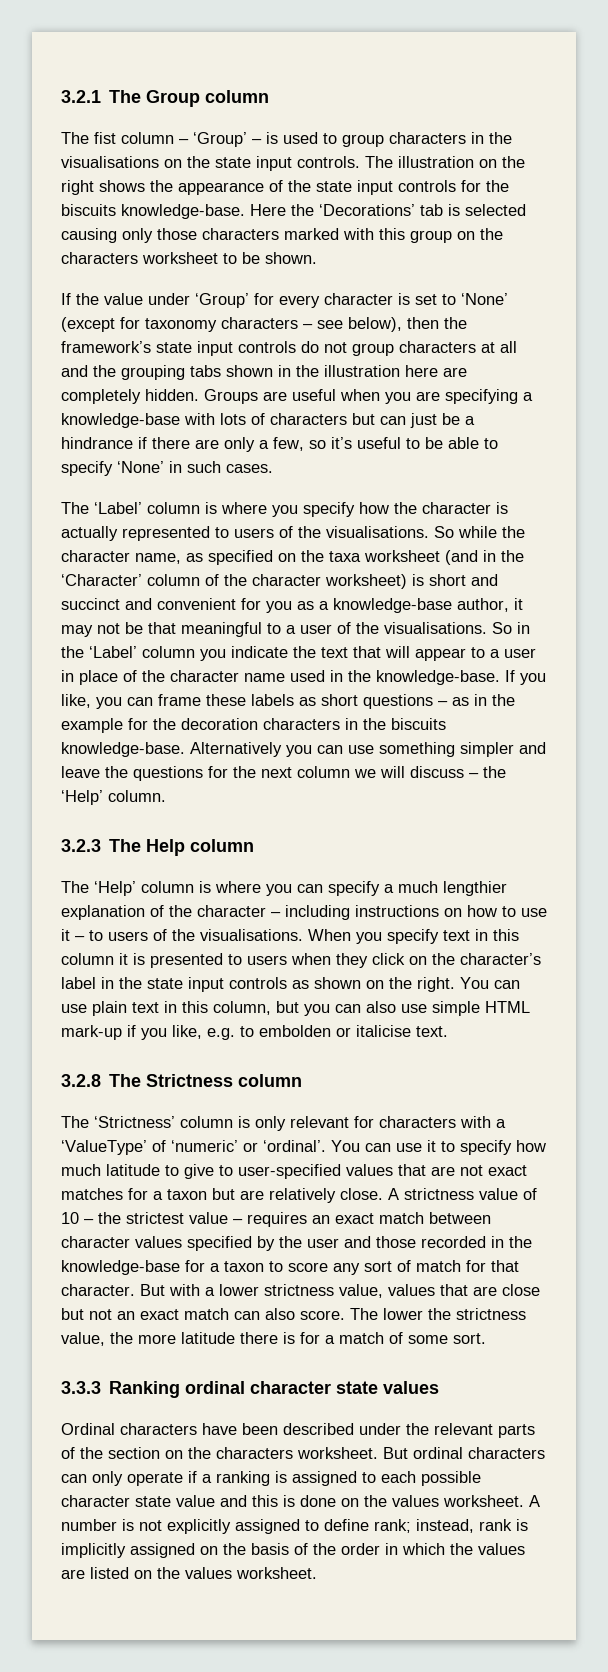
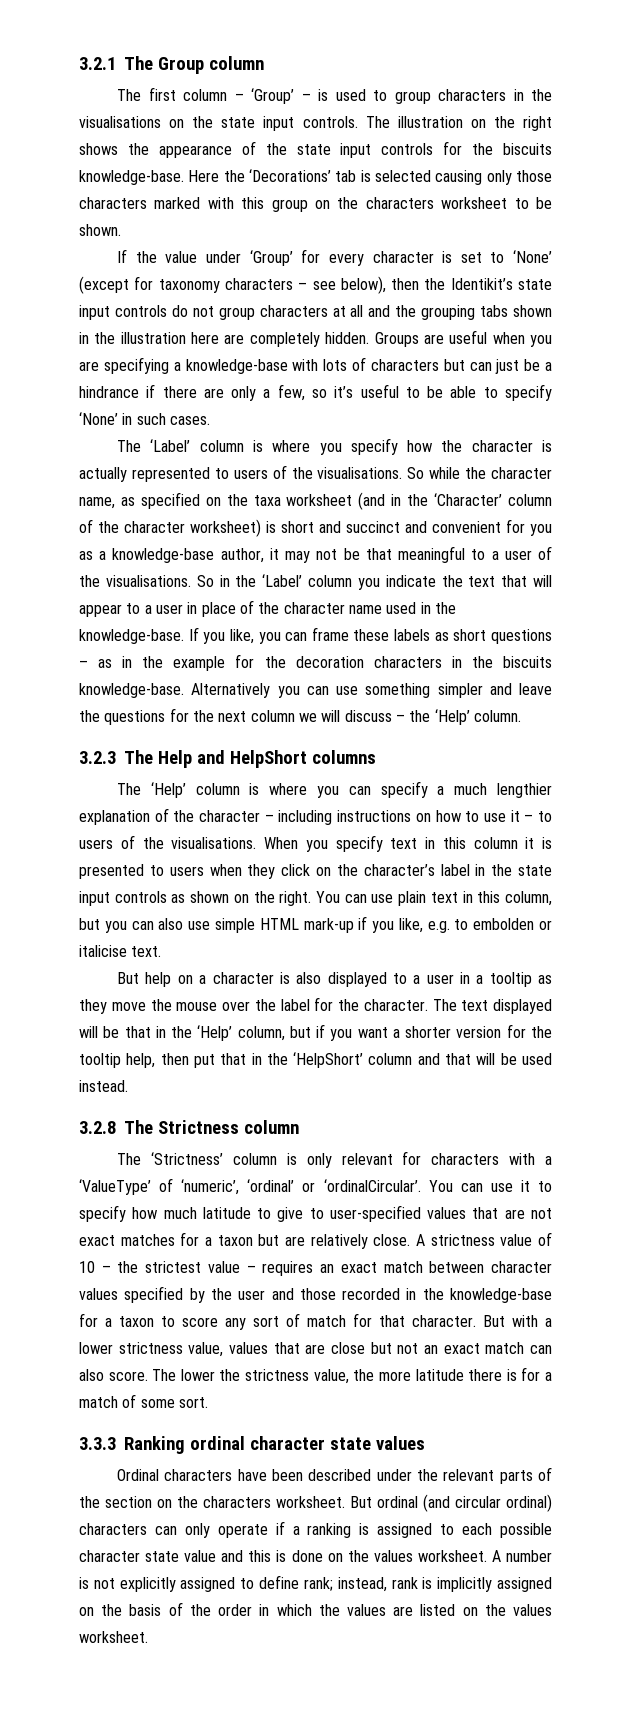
- The fist column – ‘Group’ – is used to group characters in the visualisations on the state input controls.
+ The first column – ‘Group’ – is used to group characters in the visualisations on the state input controls.
- If the value under ‘Group’ for every character is set to ‘None’ (except for taxonomy characters – see below), then the framework’s state input controls do not group characters at all and the grouping tabs shown in the illustration here are completely hidden.
+ If the value under ‘Group’ for every character is set to ‘None’ (except for taxonomy characters – see below), then the Identikit’s state input controls do not group characters at all and the grouping tabs shown in the illustration here are completely hidden.
- 3.2.3 The Help column
+ 3.2.3 The Help and HelpShort columns
+ But help on a character is also displayed to a user in a tooltip as they move the mouse over the label for the character. The text displayed will be that in the ‘Help’ column, but if you want a shorter version for the tooltip help, then put that in the ‘HelpShort’ column and that will be used instead.
- The ‘Strictness’ column is only relevant for characters with a ‘ValueType’ of ‘numeric’ or ‘ordinal’.
+ The ‘Strictness’ column is only relevant for characters with a ‘ValueType’ of ‘numeric’, ‘ordinal’ or ‘ordinalCircular’.
- But ordinal characters can only operate if a ranking is assigned to each possible character state value and this is done on the values worksheet.
+ But ordinal (and circular ordinal) characters can only operate if a ranking is assigned to each possible character state value and this is done on the values worksheet.

